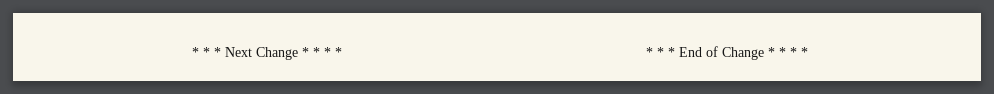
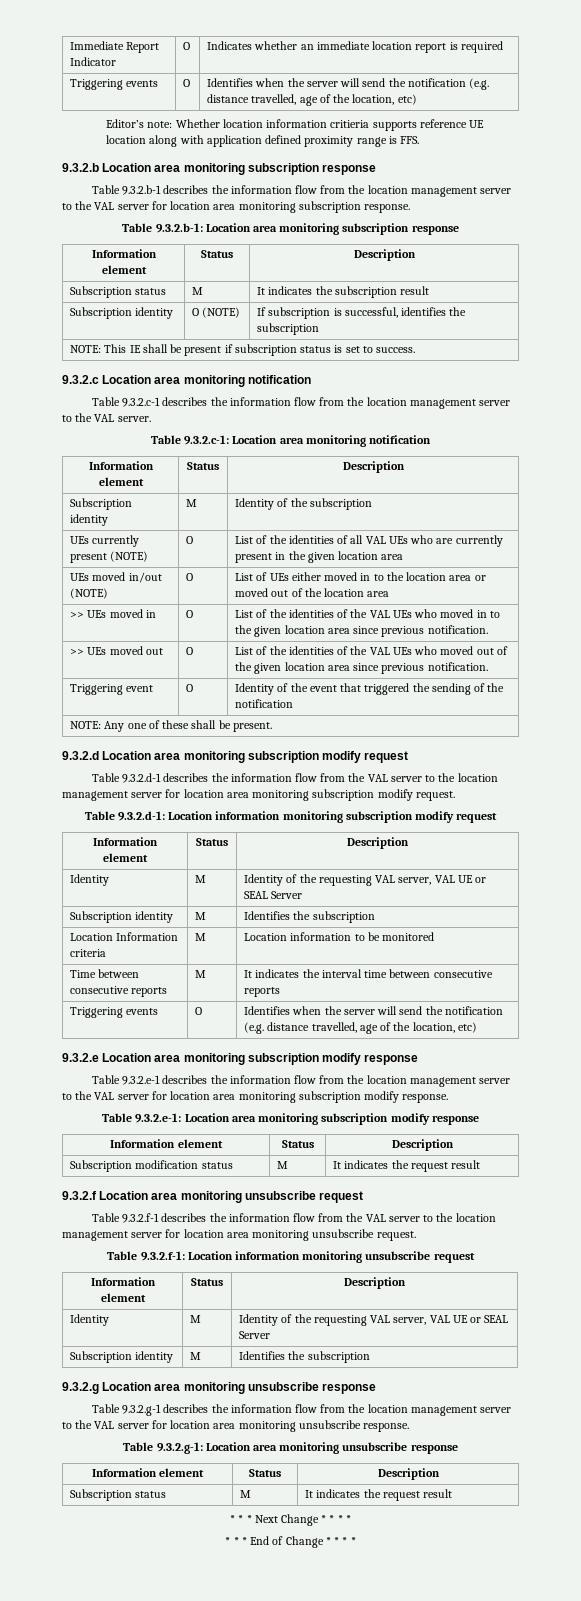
+ Immediate Report Indicator | O | Indicates whether an immediate location report is required
+ Triggering events | O | Identifies when the server will send the notification (e.g. distance travelled, age of the location, etc)
+ Editor’s note: Whether location information critieria supports reference UE location along with application defined proximity range is FFS.
+ 9.3.2.b Location area monitoring subscription response
+ Table 9.3.2.b-1 describes the information flow from the location management server to the VAL server for location area monitoring subscription response.
+ Table 9.3.2.b-1: Location area monitoring subscription response
+ Information element | Status | Description
+ Subscription status | M | It indicates the subscription result
+ Subscription identity | O (NOTE) | If subscription is successful, identifies the subscription
+ NOTE: This IE shall be present if subscription status is set to success.
+ 9.3.2.c Location area monitoring notification
+ Table 9.3.2.c-1 describes the information flow from the location management server to the VAL server.
+ Table 9.3.2.c-1: Location area monitoring notification
+ Information element | Status | Description
+ Subscription identity | M | Identity of the subscription
+ UEs currently present (NOTE) | O | List of the identities of all VAL UEs who are currently present in the given location area
+ UEs moved in/out (NOTE) | O | List of UEs either moved in to the location area or moved out of the location area
+ >> UEs moved in | O | List of the identities of the VAL UEs who moved in to the given location area since previous notification.
+ >> UEs moved out | O | List of the identities of the VAL UEs who moved out of the given location area since previous notification.
+ Triggering event | O | Identity of the event that triggered the sending of the notification
+ NOTE: Any one of these shall be present.
+ 9.3.2.d Location area monitoring subscription modify request
+ Table 9.3.2.d-1 describes the information flow from the VAL server to the location management server for location area monitoring subscription modify request.
+ Table 9.3.2.d-1: Location information monitoring subscription modify request
+ Information element | Status | Description
+ Identity | M | Identity of the requesting VAL server, VAL UE or SEAL Server
+ Subscription identity | M | Identifies the subscription
+ Location Information criteria | M | Location information to be monitored
+ Time between consecutive reports | M | It indicates the interval time between consecutive reports
+ Triggering events | O | Identifies when the server will send the notification (e.g. distance travelled, age of the location, etc)
+ 9.3.2.e Location area monitoring subscription modify response
+ Table 9.3.2.e-1 describes the information flow from the location management server to the VAL server for location area monitoring subscription modify response.
+ Table 9.3.2.e-1: Location area monitoring subscription modify response
+ Information element | Status | Description
+ Subscription modification status | M | It indicates the request result
+ 9.3.2.f Location area monitoring unsubscribe request
+ Table 9.3.2.f-1 describes the information flow from the VAL server to the location management server for location area monitoring unsubscribe request.
+ Table 9.3.2.f-1: Location information monitoring unsubscribe request
+ Information element | Status | Description
+ Identity | M | Identity of the requesting VAL server, VAL UE or SEAL Server
+ Subscription identity | M | Identifies the subscription
+ 9.3.2.g Location area monitoring unsubscribe response
+ Table 9.3.2.g-1 describes the information flow from the location management server to the VAL server for location area monitoring unsubscribe response.
+ Table 9.3.2.g-1: Location area monitoring unsubscribe response
+ Information element | Status | Description
+ Subscription status | M | It indicates the request result

